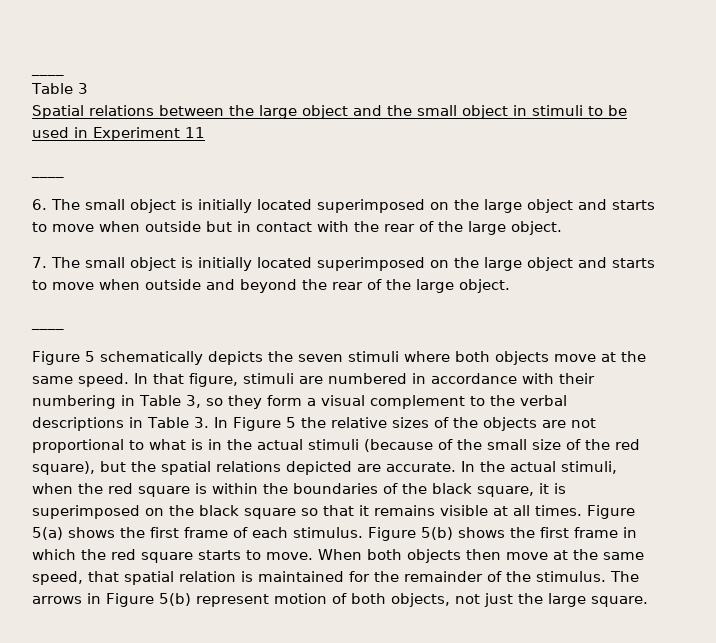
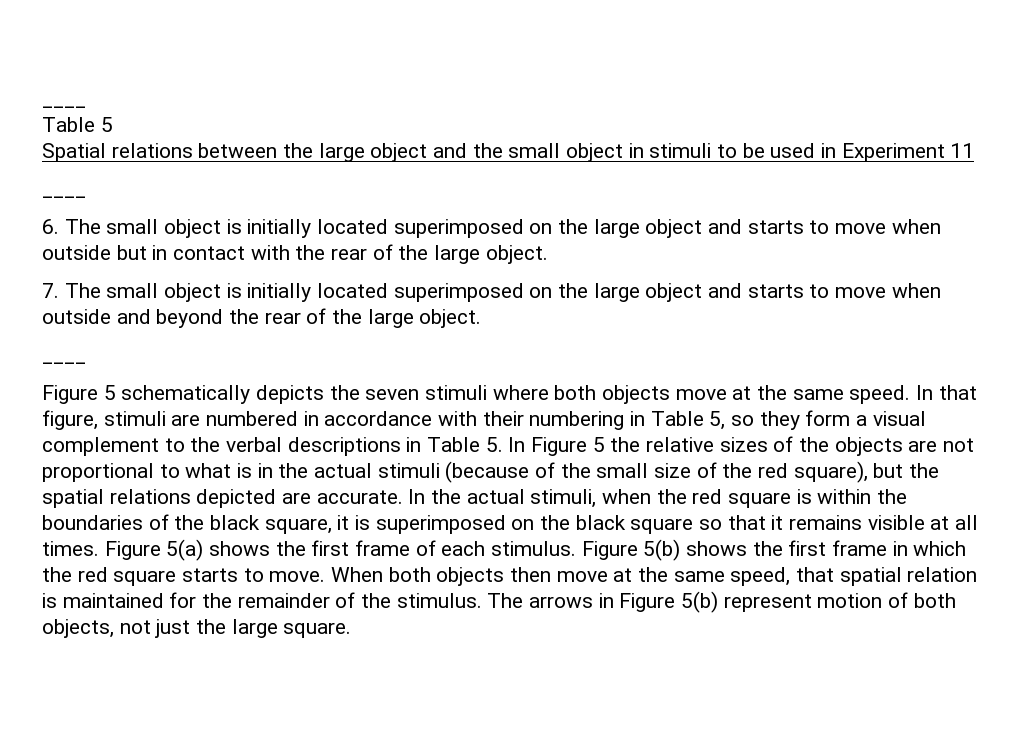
- Table 3
+ Table 5
- In that figure, stimuli are numbered in accordance with their numbering in Table 3, so they form a visual complement to the verbal descriptions in Table 3. In Figure 5 the relative sizes of the objects are not proportional to what is in the actual stimuli (because of the small size of the red square), but the spatial relations depicted are accurate.
+ In that figure, stimuli are numbered in accordance with their numbering in Table 5, so they form a visual complement to the verbal descriptions in Table 5. In Figure 5 the relative sizes of the objects are not proportional to what is in the actual stimuli (because of the small size of the red square), but the spatial relations depicted are accurate.

